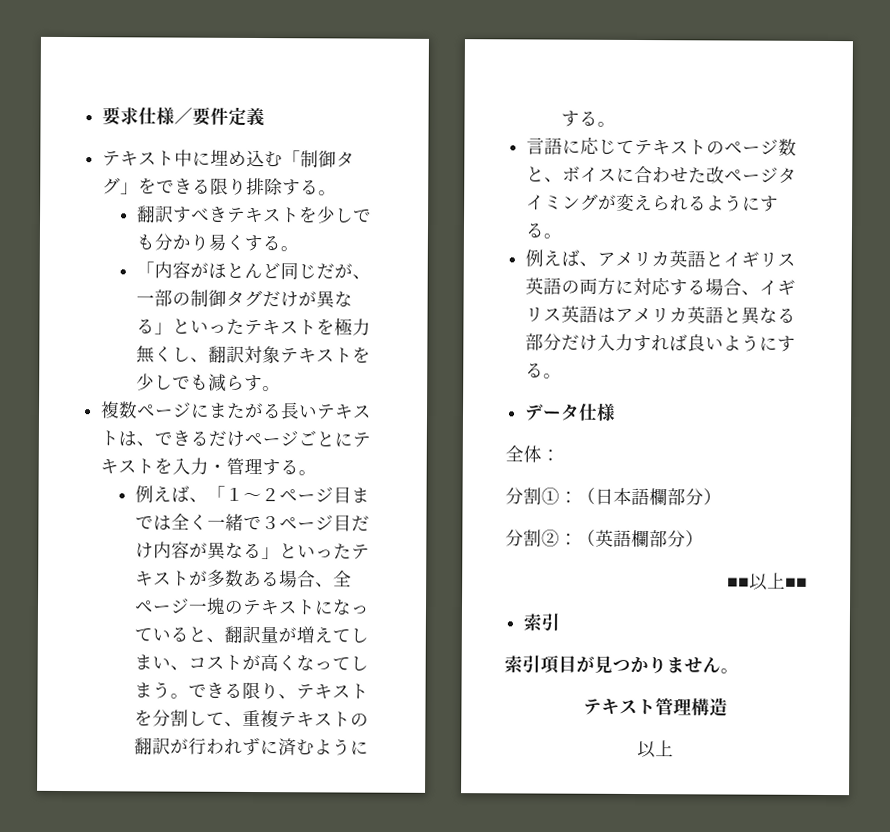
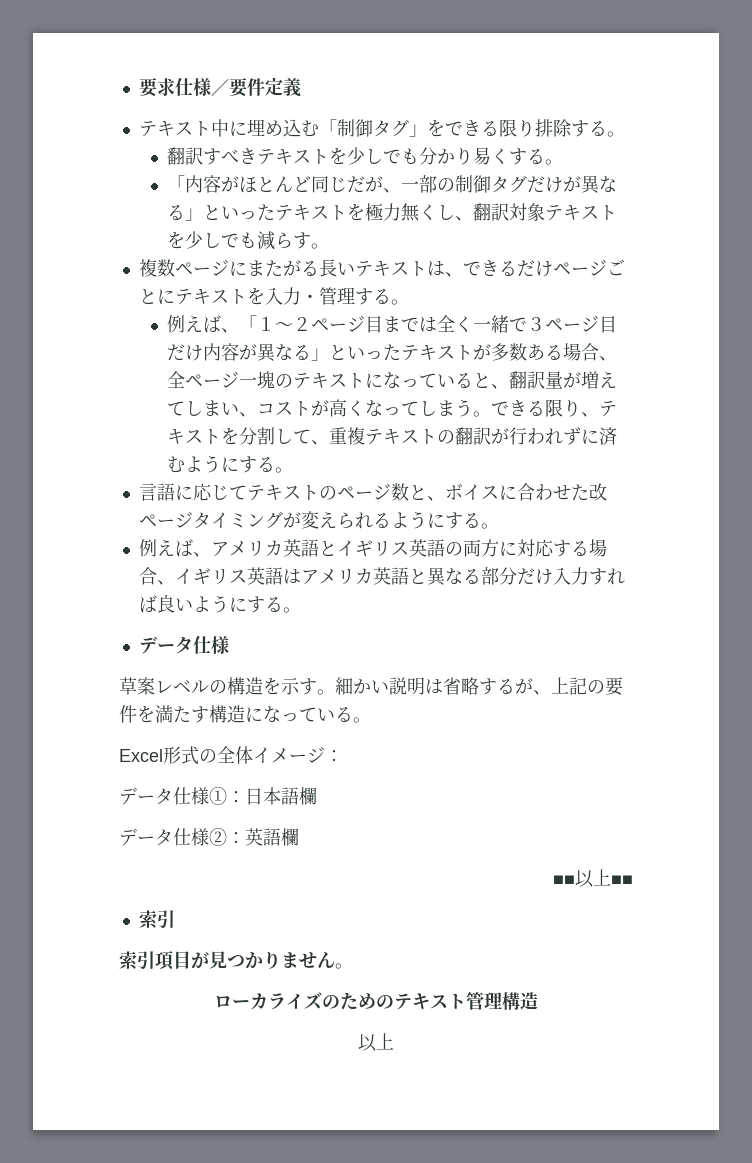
- 全体：
- 分割①：（日本語欄部分）
- 分割②：（英語欄部分）
+ 草案レベルの構造を示す。細かい説明は省略するが、上記の要件を満たす構造になっている。
+ Excel形式の全体イメージ：
+ データ仕様①：日本語欄
+ データ仕様②：英語欄
- テキスト管理構造
+ ローカライズのためのテキスト管理構造

